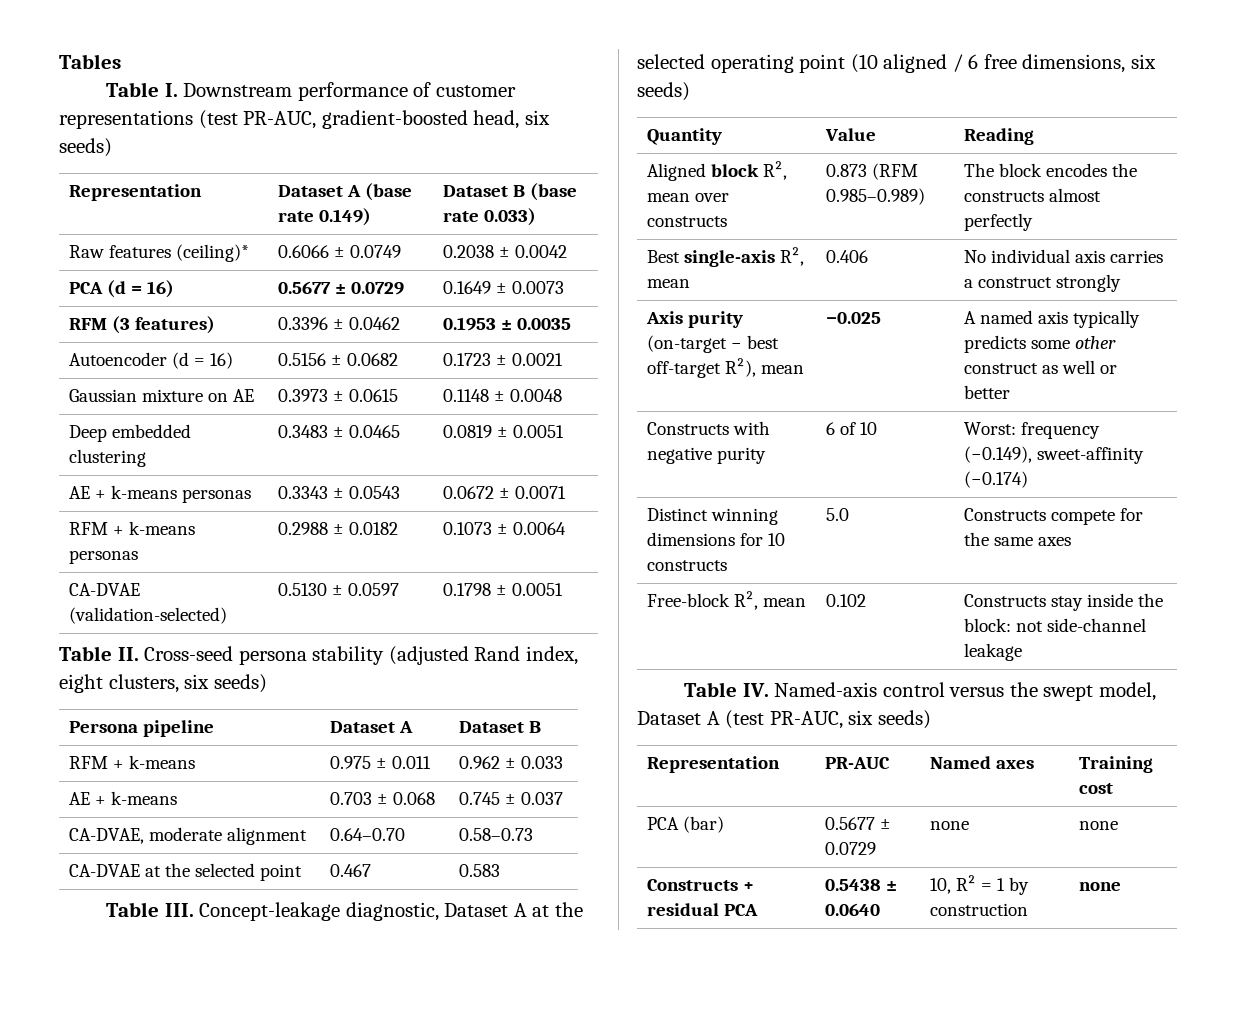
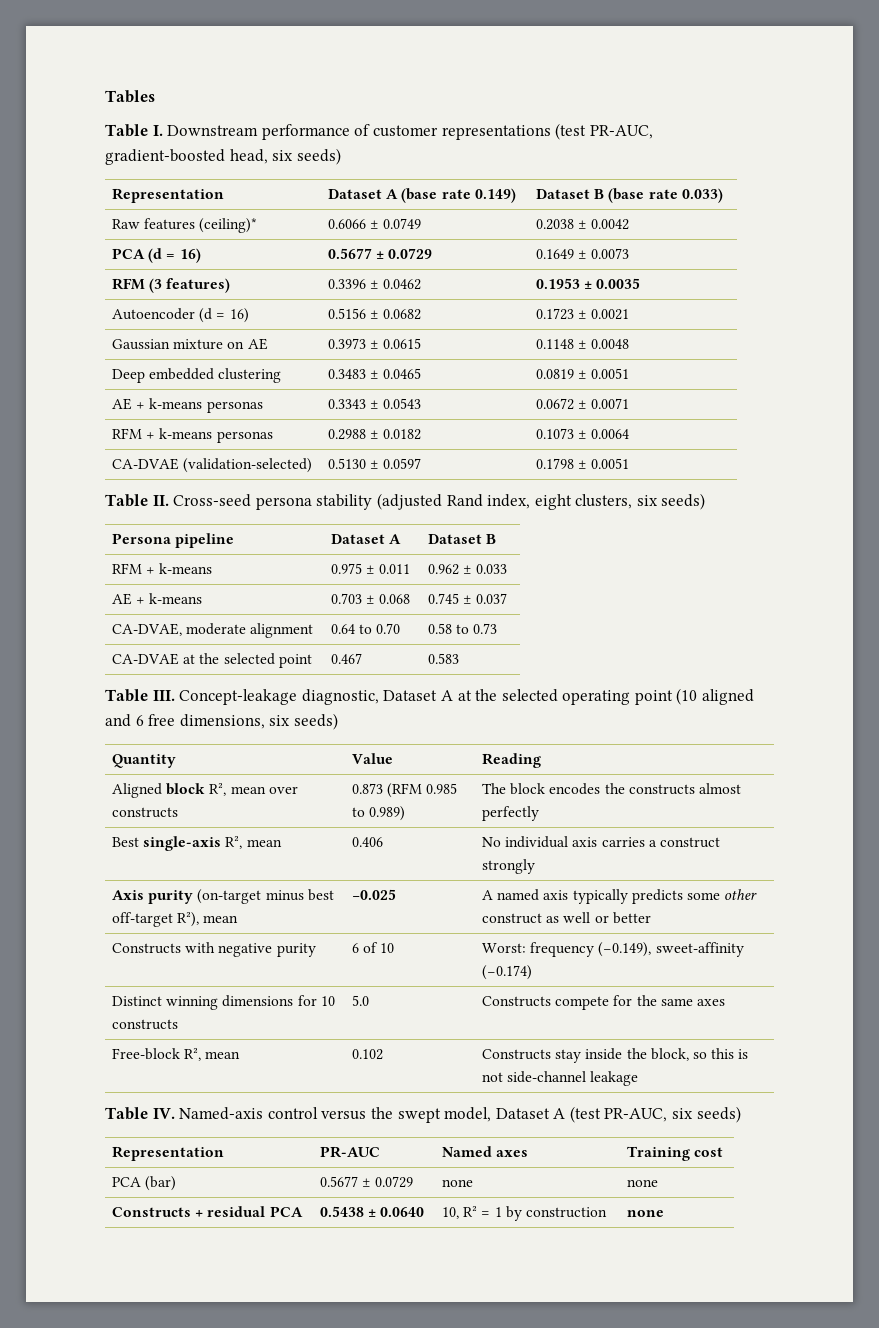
- CA-DVAE, moderate alignment | 0.64–0.70 | 0.58–0.73
+ CA-DVAE, moderate alignment | 0.64 to 0.70 | 0.58 to 0.73
- Table III. Concept-leakage diagnostic, Dataset A at the selected operating point (10 aligned / 6 free dimensions, six seeds)
+ Table III. Concept-leakage diagnostic, Dataset A at the selected operating point (10 aligned and 6 free dimensions, six seeds)
- Aligned block R², mean over constructs | 0.873 (RFM 0.985–0.989) | The block encodes the constructs almost perfectly
+ Aligned block R², mean over constructs | 0.873 (RFM 0.985 to 0.989) | The block encodes the constructs almost perfectly
- Axis purity (on-target − best off-target R²), mean | −0.025 | A named axis typically predicts some other construct as well or better
+ Axis purity (on-target minus best off-target R²), mean | −0.025 | A named axis typically predicts some other construct as well or better
- Free-block R², mean | 0.102 | Constructs stay inside the block: not side-channel leakage
+ Free-block R², mean | 0.102 | Constructs stay inside the block, so this is not side-channel leakage

